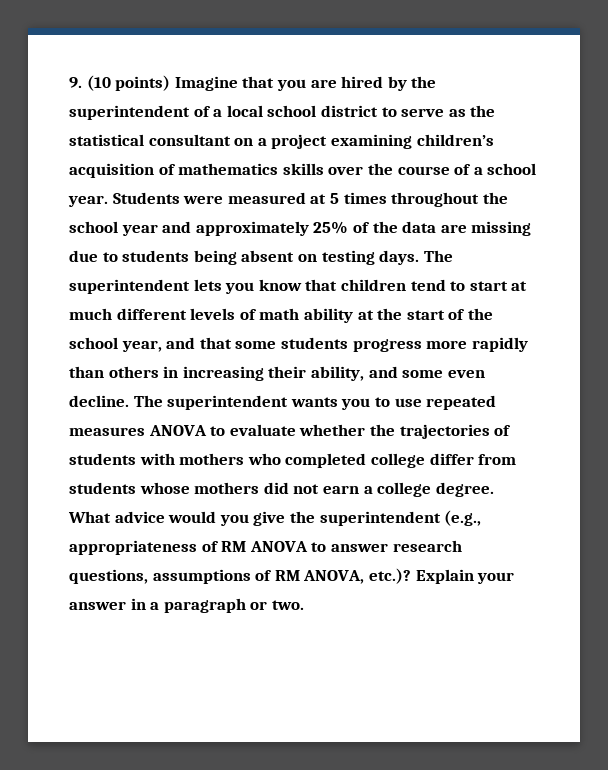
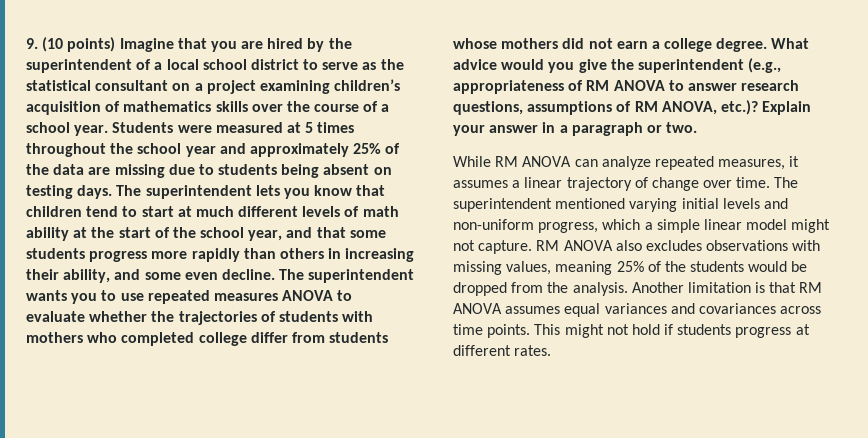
+ While RM ANOVA can analyze repeated measures, it assumes a linear trajectory of change over time. The superintendent mentioned varying initial levels and non-uniform progress, which a simple linear model might not capture. RM ANOVA also excludes observations with missing values, meaning 25% of the students would be dropped from the analysis. Another limitation is that RM ANOVA assumes equal variances and covariances across time points. This might not hold if students progress at different rates.

